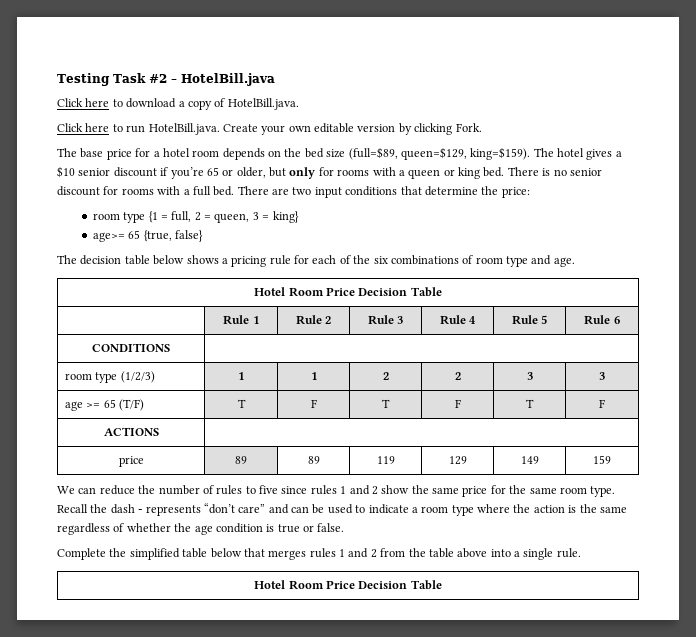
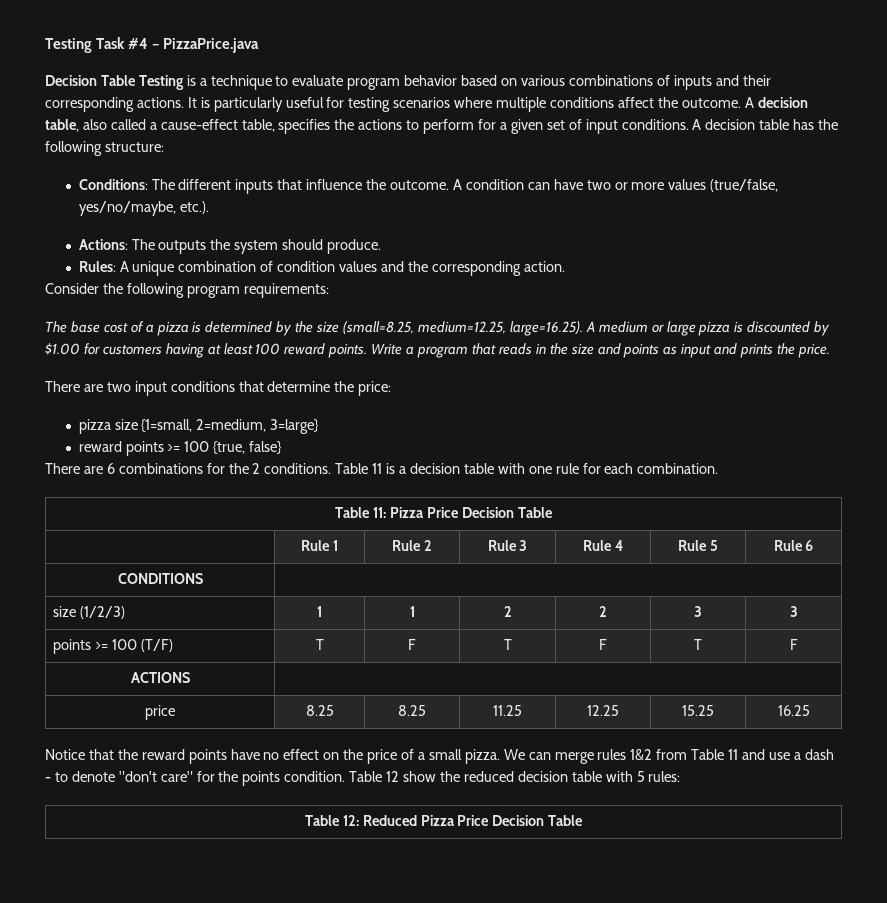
- Testing Task #2 – HotelBill.java
- Click here to download a copy of HotelBill.java.
- Click here to run HotelBill.java. Create your own editable version by clicking Fork.
- The base price for a hotel room depends on the bed size (full=$89, queen=$129, king=$159). The hotel gives a $10 senior discount if you’re 65 or older, but only for rooms with a queen or king bed. There is no senior discount for rooms with a full bed. There are two input conditions that determine the price:
+ Testing Task #4 – PizzaPrice.java
+ Decision Table Testing is a technique to evaluate program behavior based on various combinations of inputs and their corresponding actions. It is particularly useful for testing scenarios where multiple conditions affect the outcome. A decision table, also called a cause-effect table, specifies the actions to perform for a given set of input conditions. A decision table has the following structure:
+ Conditions: The different inputs that influence the outcome. A condition can have two or more values (true/false, yes/no/maybe, etc.).
+ Actions: The outputs the system should produce.
+ Rules: A unique combination of condition values and the corresponding action.
+ Consider the following program requirements:
+ The base cost of a pizza is determined by the size (small=8.25, medium=12.25, large=16.25). A medium or large pizza is discounted by $1.00 for customers having at least 100 reward points. Write a program that reads in the size and points as input and prints the price.
+ There are two input conditions that determine the price:
- room type {1 = full, 2 = queen, 3 = king}
- age>= 65 {true, false}
- The decision table below shows a pricing rule for each of the six combinations of room type and age.
- Hotel Room Price Decision Table
+ pizza size {1=small, 2=medium, 3=large}
+ reward points >= 100 {true, false}
+ There are 6 combinations for the 2 conditions. Table 11 is a decision table with one rule for each combination.
+ Table 11: Pizza Price Decision Table
- room type (1/2/3) | 1 | 1 | 2 | 2 | 3 | 3
+ size (1/2/3) | 1 | 1 | 2 | 2 | 3 | 3
- age >= 65 (T/F) | T | F | T | F | T | F
+ points >= 100 (T/F) | T | F | T | F | T | F
- price | 89 | 89 | 119 | 129 | 149 | 159
- We can reduce the number of rules to five since rules 1 and 2 show the same price for the same room type. Recall the dash - represents “don’t care” and can be used to indicate a room type where the action is the same regardless of whether the age condition is true or false.
- Complete the simplified table below that merges rules 1 and 2 from the table above into a single rule.
- Hotel Room Price Decision Table
+ price | 8.25 | 8.25 | 11.25 | 12.25 | 15.25 | 16.25
+ Notice that the reward points have no effect on the price of a small pizza. We can merge rules 1&2 from Table 11 and use a dash - to denote "don't care" for the points condition. Table 12 show the reduced decision table with 5 rules:
+ Table 12: Reduced Pizza Price Decision Table

